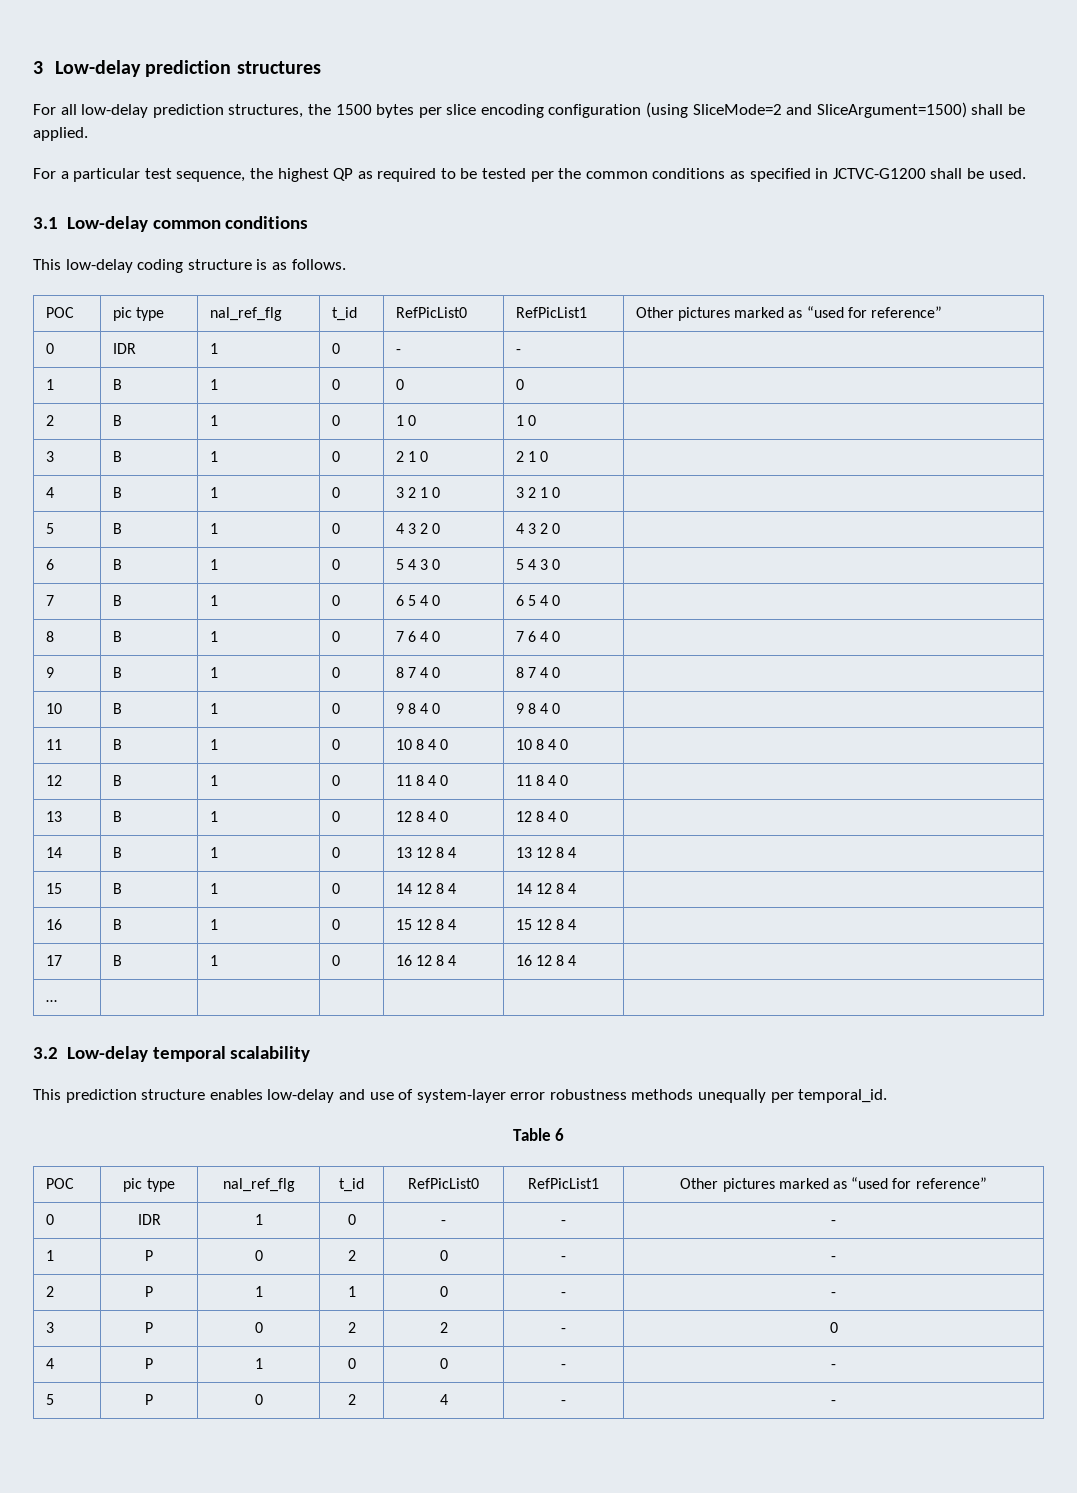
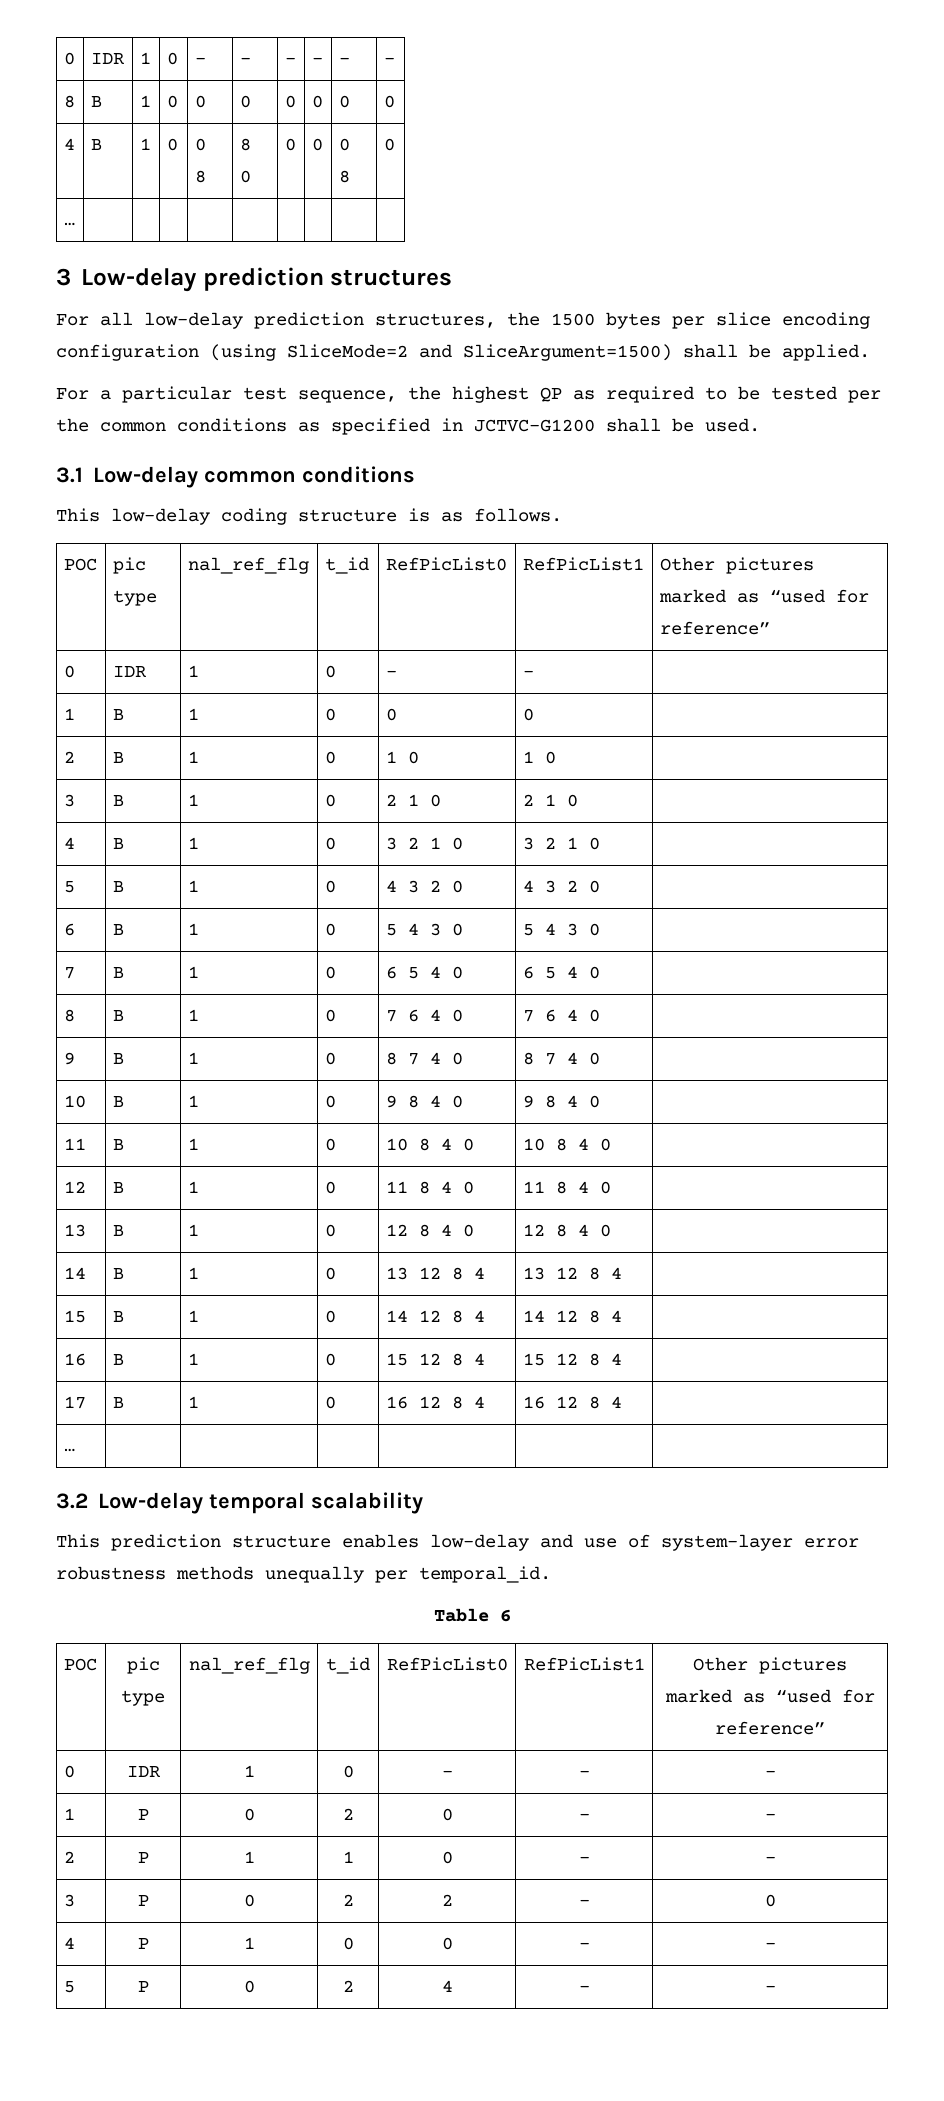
+ 0 | IDR | 1 | 0 | - | - | - | - | - | -
+ 8 | B | 1 | 0 | 0 | 0 | 0 | 0 | 0 | 0
+ 4 | B | 1 | 0 | 0 8 | 8 0 | 0 | 0 | 0 8 | 0
+ … | | | | | | | | |

